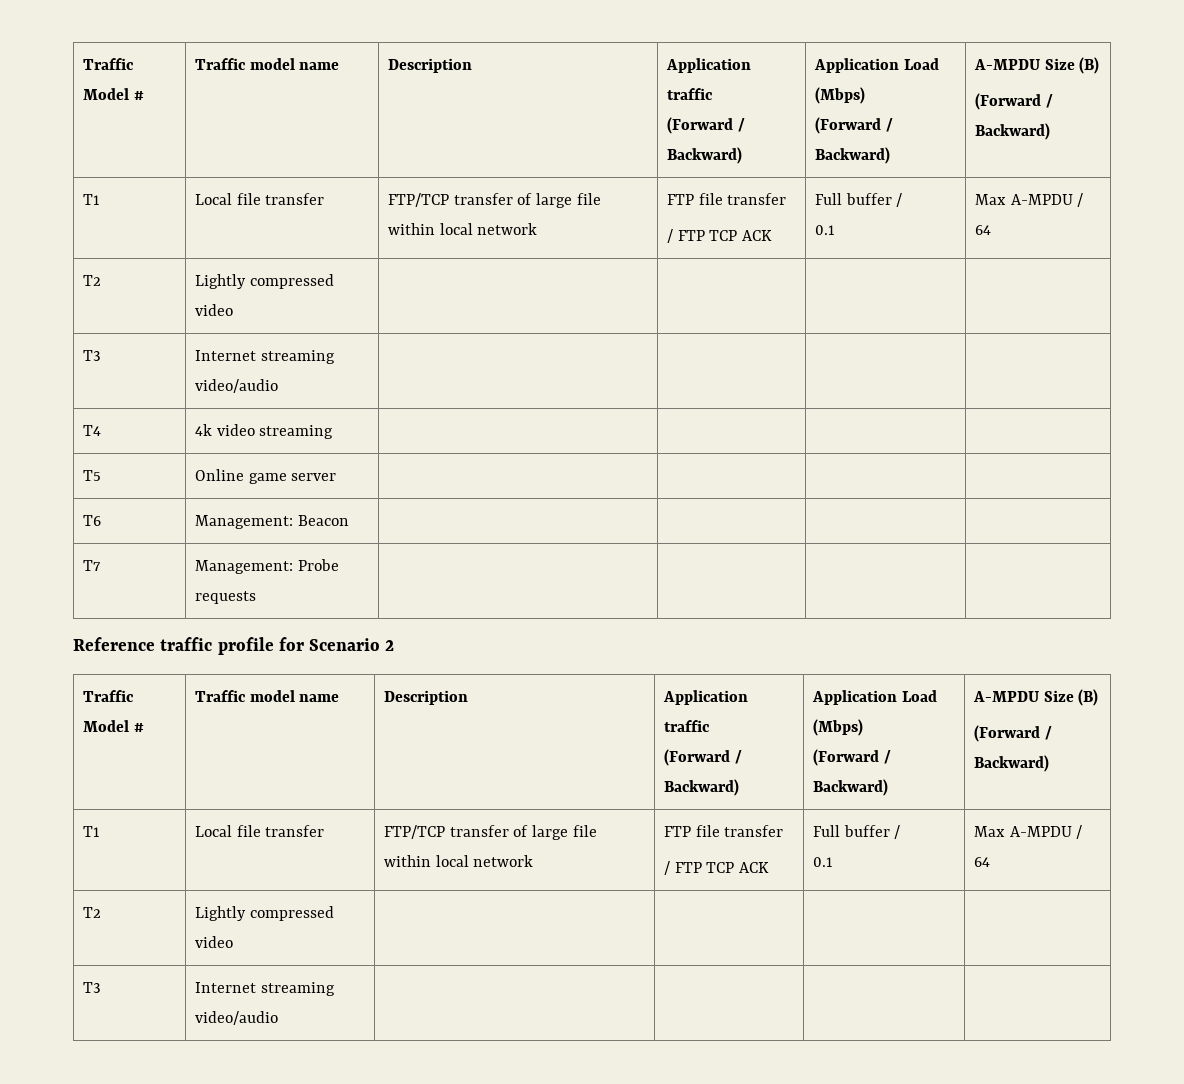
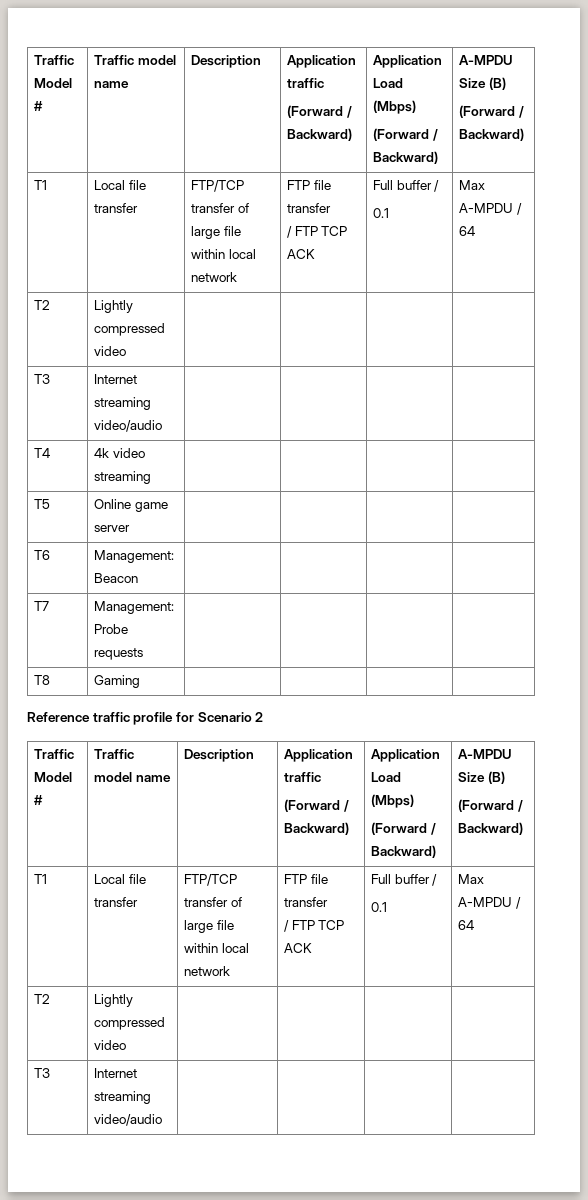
+ T8 | Gaming | | | |

